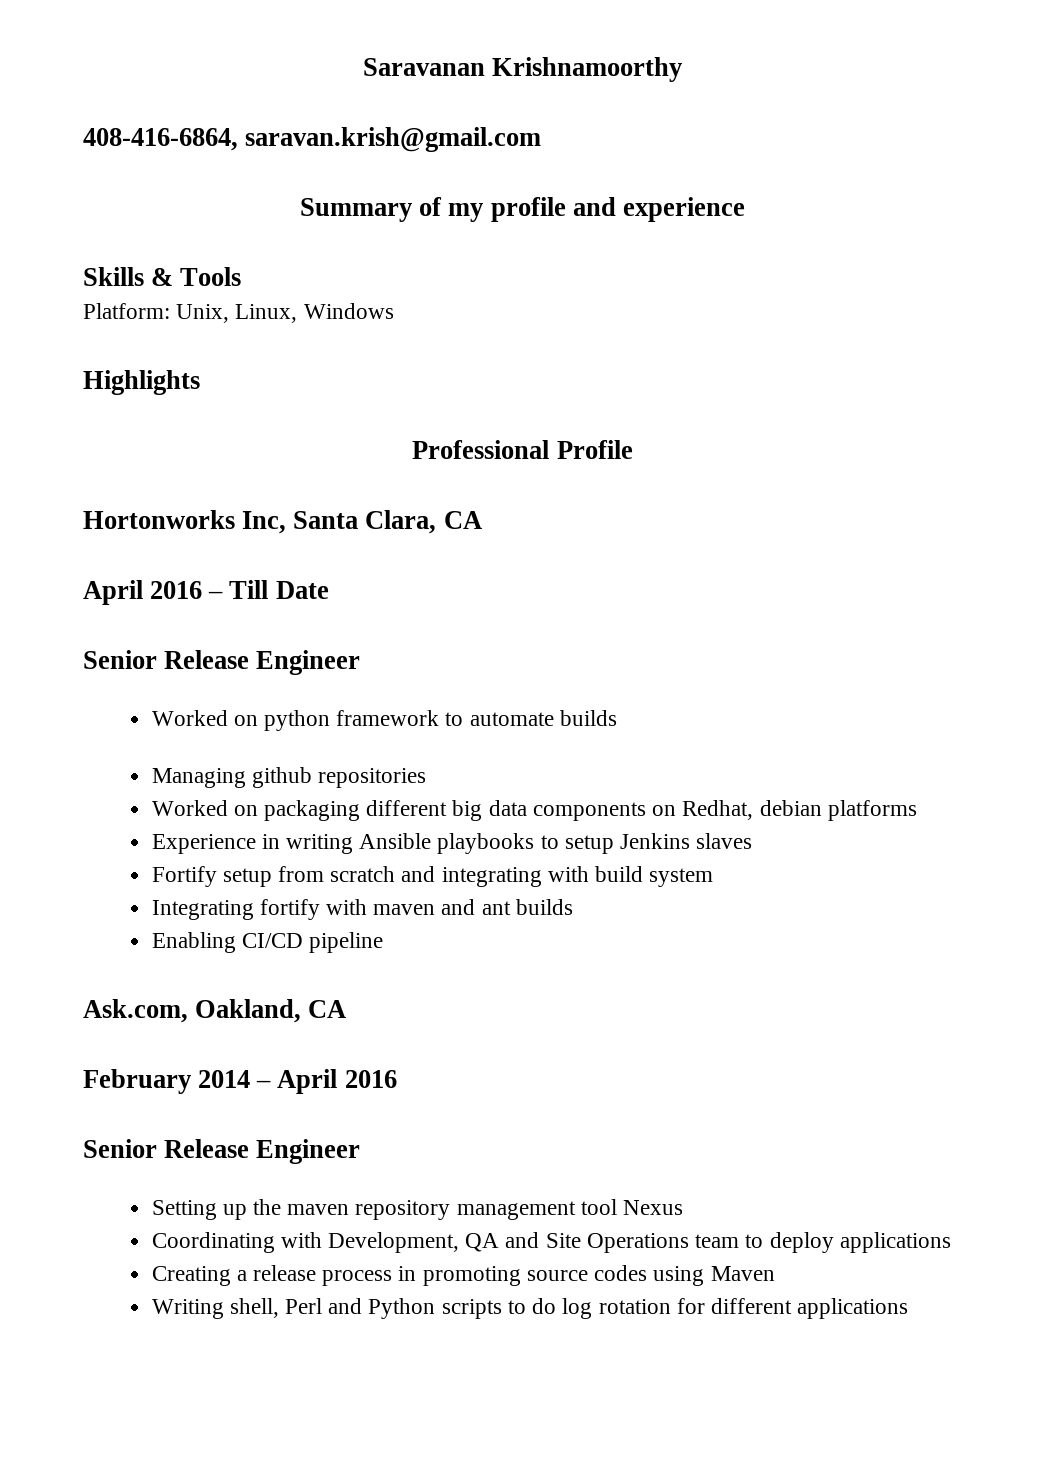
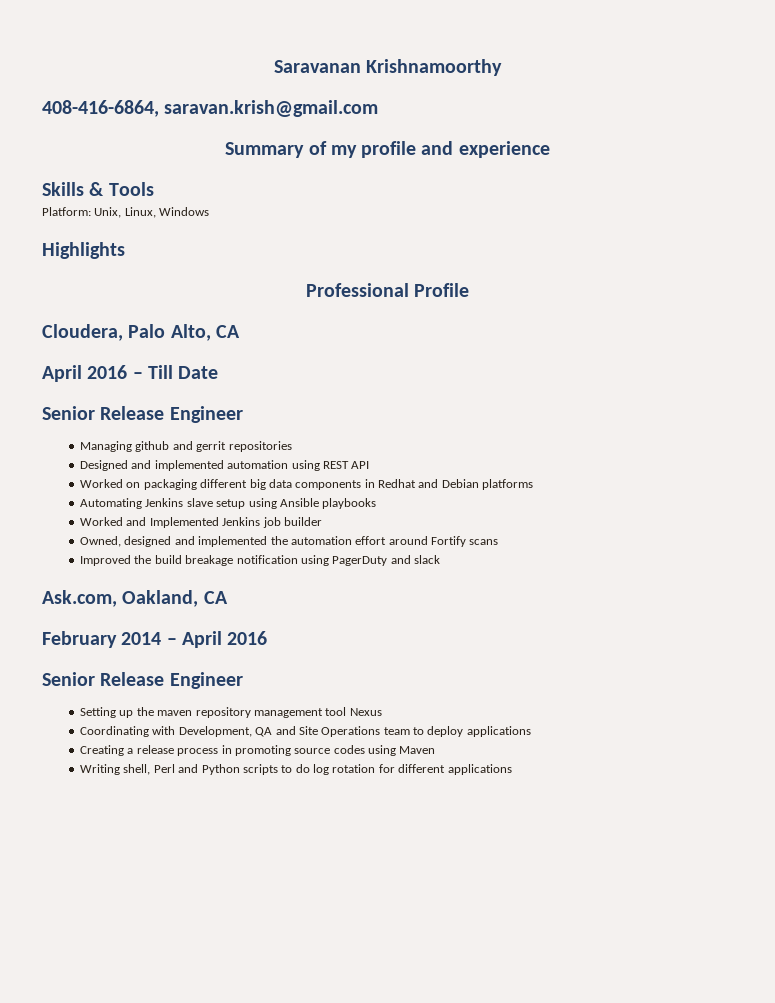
- Hortonworks Inc, Santa Clara, CA
+ Cloudera, Palo Alto, CA
- Worked on python framework to automate builds
- Managing github repositories
+ Managing github and gerrit repositories
+ Designed and implemented automation using REST API
- Worked on packaging different big data components on Redhat, debian platforms
- Experience in writing Ansible playbooks to setup Jenkins slaves
- Fortify setup from scratch and integrating with build system
- Integrating fortify with maven and ant builds
- Enabling CI/CD pipeline
+ Worked on packaging different big data components in Redhat and Debian platforms
+ Automating Jenkins slave setup using Ansible playbooks
+ Worked and Implemented Jenkins job builder
+ Owned, designed and implemented the automation effort around Fortify scans
+ Improved the build breakage notification using PagerDuty and slack

